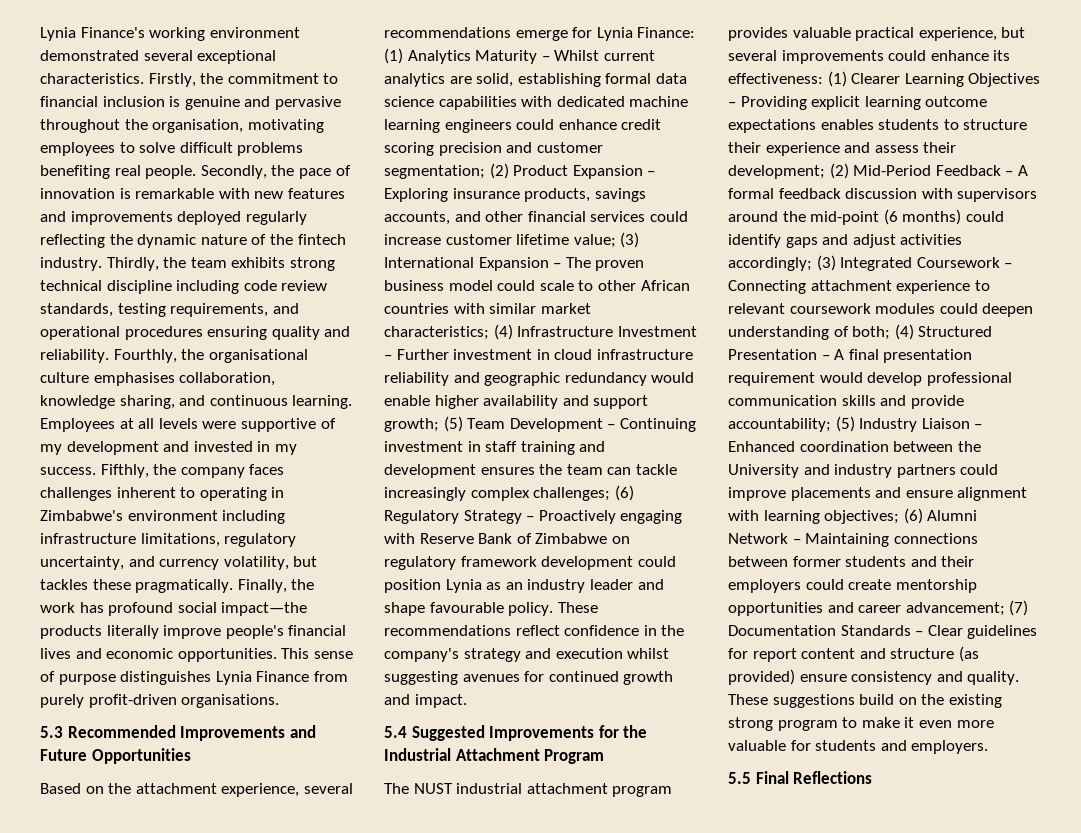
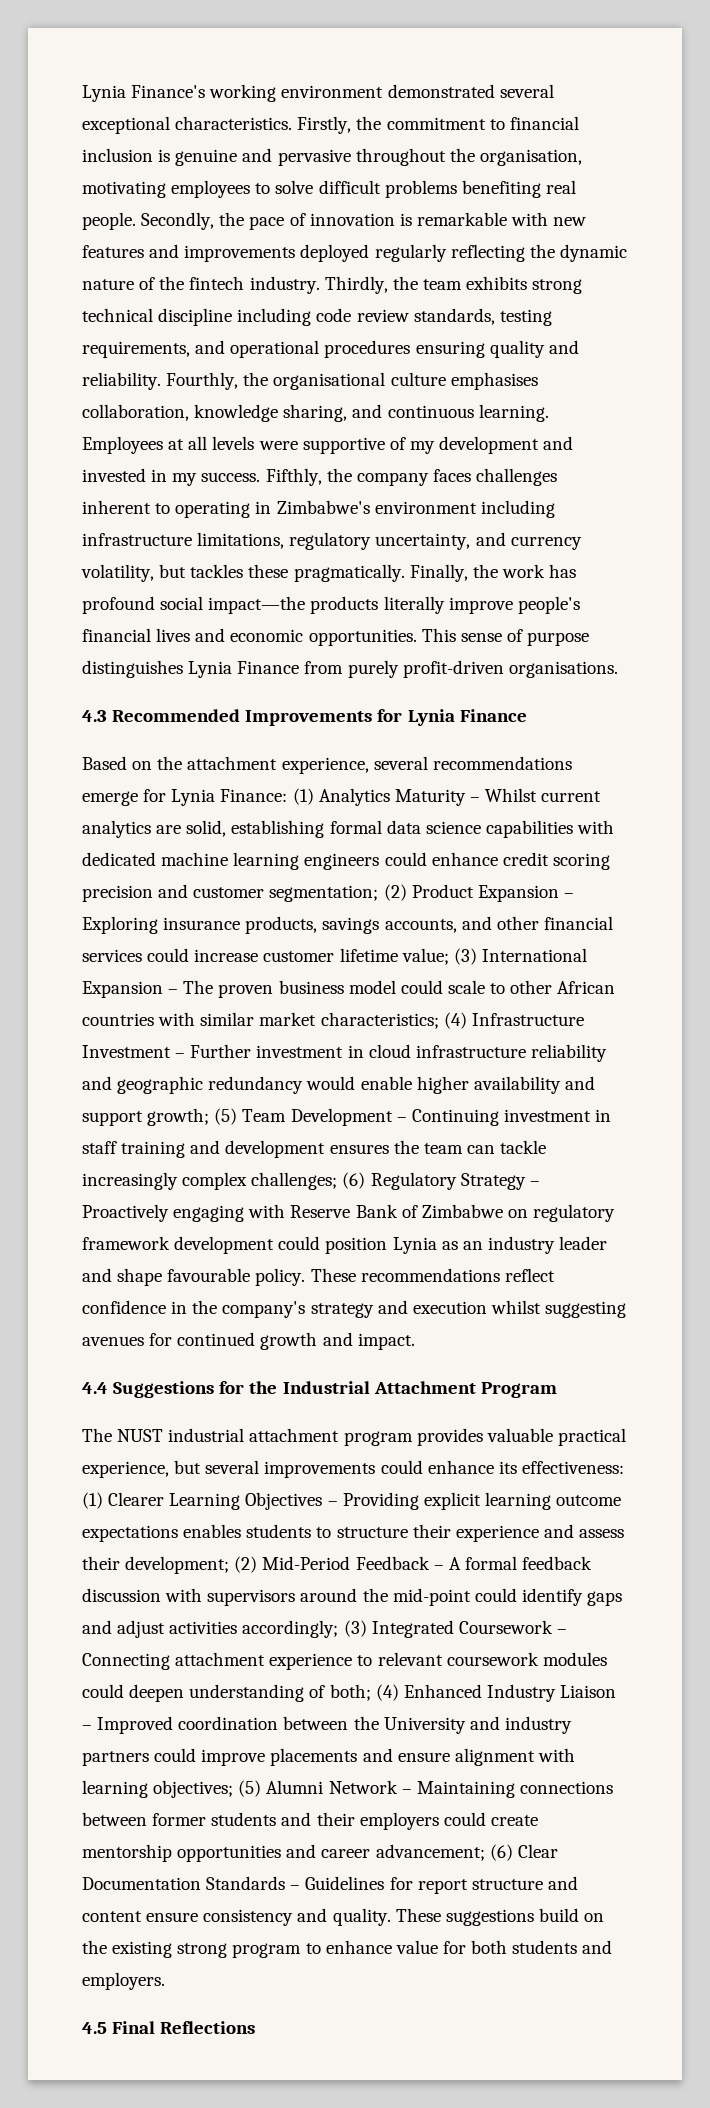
- 5.3 Recommended Improvements and Future Opportunities
+ 4.3 Recommended Improvements for Lynia Finance
- 5.4 Suggested Improvements for the Industrial Attachment Program
+ 4.4 Suggestions for the Industrial Attachment Program
- (2) Mid-Period Feedback – A formal feedback discussion with supervisors around the mid-point (6 months) could identify gaps and adjust activities accordingly;
+ (2) Mid-Period Feedback – A formal feedback discussion with supervisors around the mid-point could identify gaps and adjust activities accordingly;
- (4) Structured Presentation – A final presentation requirement would develop professional communication skills and provide accountability; (5) Industry Liaison – Enhanced coordination between the University and industry partners could improve placements and ensure alignment with learning objectives;
+ (4) Enhanced Industry Liaison – Improved coordination between the University and industry partners could improve placements and ensure alignment with learning objectives;
- (6) Alumni Network – Maintaining connections between former students and their employers could create mentorship opportunities and career advancement;
+ (5) Alumni Network – Maintaining connections between former students and their employers could create mentorship opportunities and career advancement;
- (7) Documentation Standards – Clear guidelines for report content and structure (as provided) ensure consistency and quality.
+ (6) Clear Documentation Standards – Guidelines for report structure and content ensure consistency and quality.
- These suggestions build on the existing strong program to make it even more valuable for students and employers.
+ These suggestions build on the existing strong program to enhance value for both students and employers.
- 5.5 Final Reflections
+ 4.5 Final Reflections

